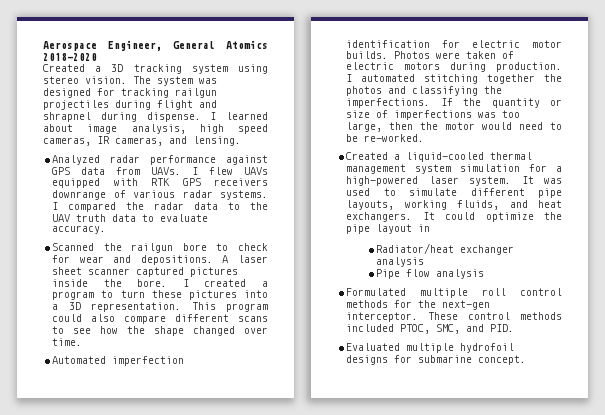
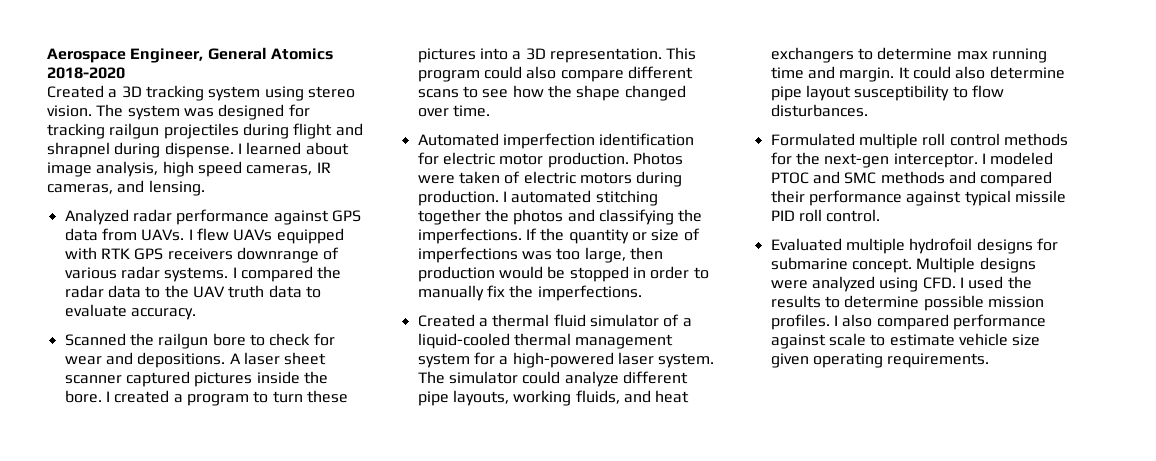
- Automated imperfection identification for electric motor builds.
+ Automated imperfection identification for electric motor production.
- If the quantity or size of imperfections was too large, then the motor would need to be re-worked.
- Created a liquid-cooled thermal management system simulation for a high-powered laser system.
+ If the quantity or size of imperfections was too large, then production would be stopped in order to manually fix the imperfections.
+ Created a thermal fluid simulator of a liquid-cooled thermal management system for a high-powered laser system.
- It was used to simulate different pipe layouts, working fluids, and heat exchangers. It could optimize the pipe layout in
- Radiator/heat exchanger analysis
- Pipe flow analysis
+ The simulator could analyze different pipe layouts, working fluids, and heat exchangers to determine max running time and margin. It could also determine pipe layout susceptibility to flow disturbances.
- These control methods included PTOC, SMC, and PID.
+ I modeled PTOC and SMC methods and compared their performance against typical missile PID roll control.
+ Multiple designs were analyzed using CFD. I used the results to determine possible mission profiles. I also compared performance against scale to estimate vehicle size given operating requirements.

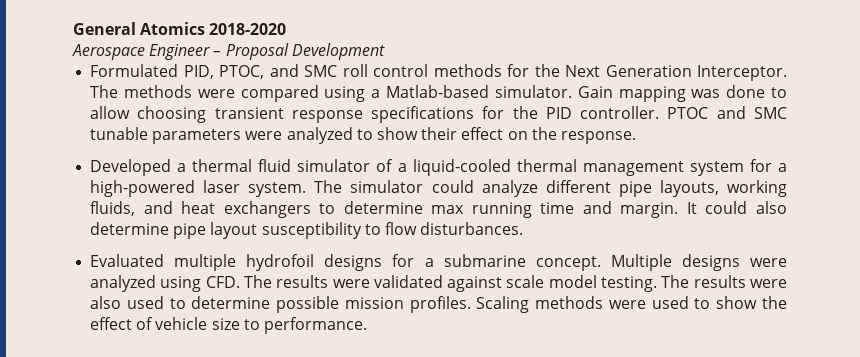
- Aerospace Engineer, General Atomics 2018-2020
+ General Atomics 2018-2020
- Created a 3D tracking system using stereo vision. The system was designed for tracking railgun projectiles during flight and shrapnel during dispense. I learned about image analysis, high speed cameras, IR cameras, and lensing.
- Analyzed radar performance against GPS data from UAVs. I flew UAVs equipped with RTK GPS receivers downrange of various radar systems. I compared the radar data to the UAV truth data to evaluate accuracy.
- Scanned the railgun bore to check for wear and depositions. A laser sheet scanner captured pictures inside the bore. I created a program to turn these pictures into a 3D representation. This program could also compare different scans to see how the shape changed over time.
- Automated imperfection identification for electric motor production. Photos were taken of electric motors during production. I automated stitching together the photos and classifying the imperfections. If the quantity or size of imperfections was too large, then production would be stopped in order to manually fix the imperfections.
- Created a thermal fluid simulator of a liquid-cooled thermal management system for a high-powered laser system.
+ Aerospace Engineer – Proposal Development
+ Formulated PID, PTOC, and SMC roll control methods for the Next Generation Interceptor. The methods were compared using a Matlab-based simulator. Gain mapping was done to allow choosing transient response specifications for the PID controller. PTOC and SMC tunable parameters were analyzed to show their effect on the response.
+ Developed a thermal fluid simulator of a liquid-cooled thermal management system for a high-powered laser system.
- Formulated multiple roll control methods for the next-gen interceptor. I modeled PTOC and SMC methods and compared their performance against typical missile PID roll control.
- Evaluated multiple hydrofoil designs for submarine concept.
+ Evaluated multiple hydrofoil designs for a submarine concept.
- Multiple designs were analyzed using CFD. I used the results to determine possible mission profiles.
+ Multiple designs were analyzed using CFD. The results were validated against scale model testing. The results were also used to determine possible mission profiles.
- I also compared performance against scale to estimate vehicle size given operating requirements.
+ Scaling methods were used to show the effect of vehicle size to performance.

